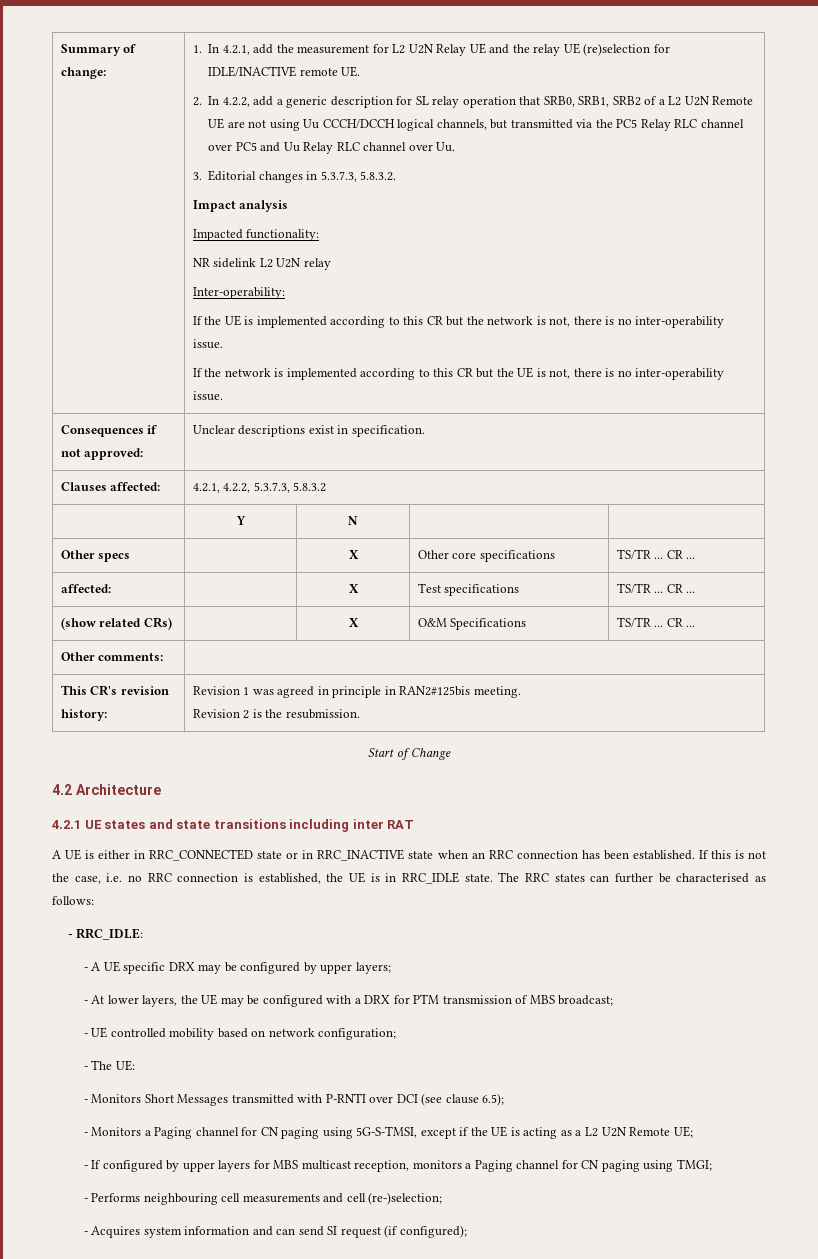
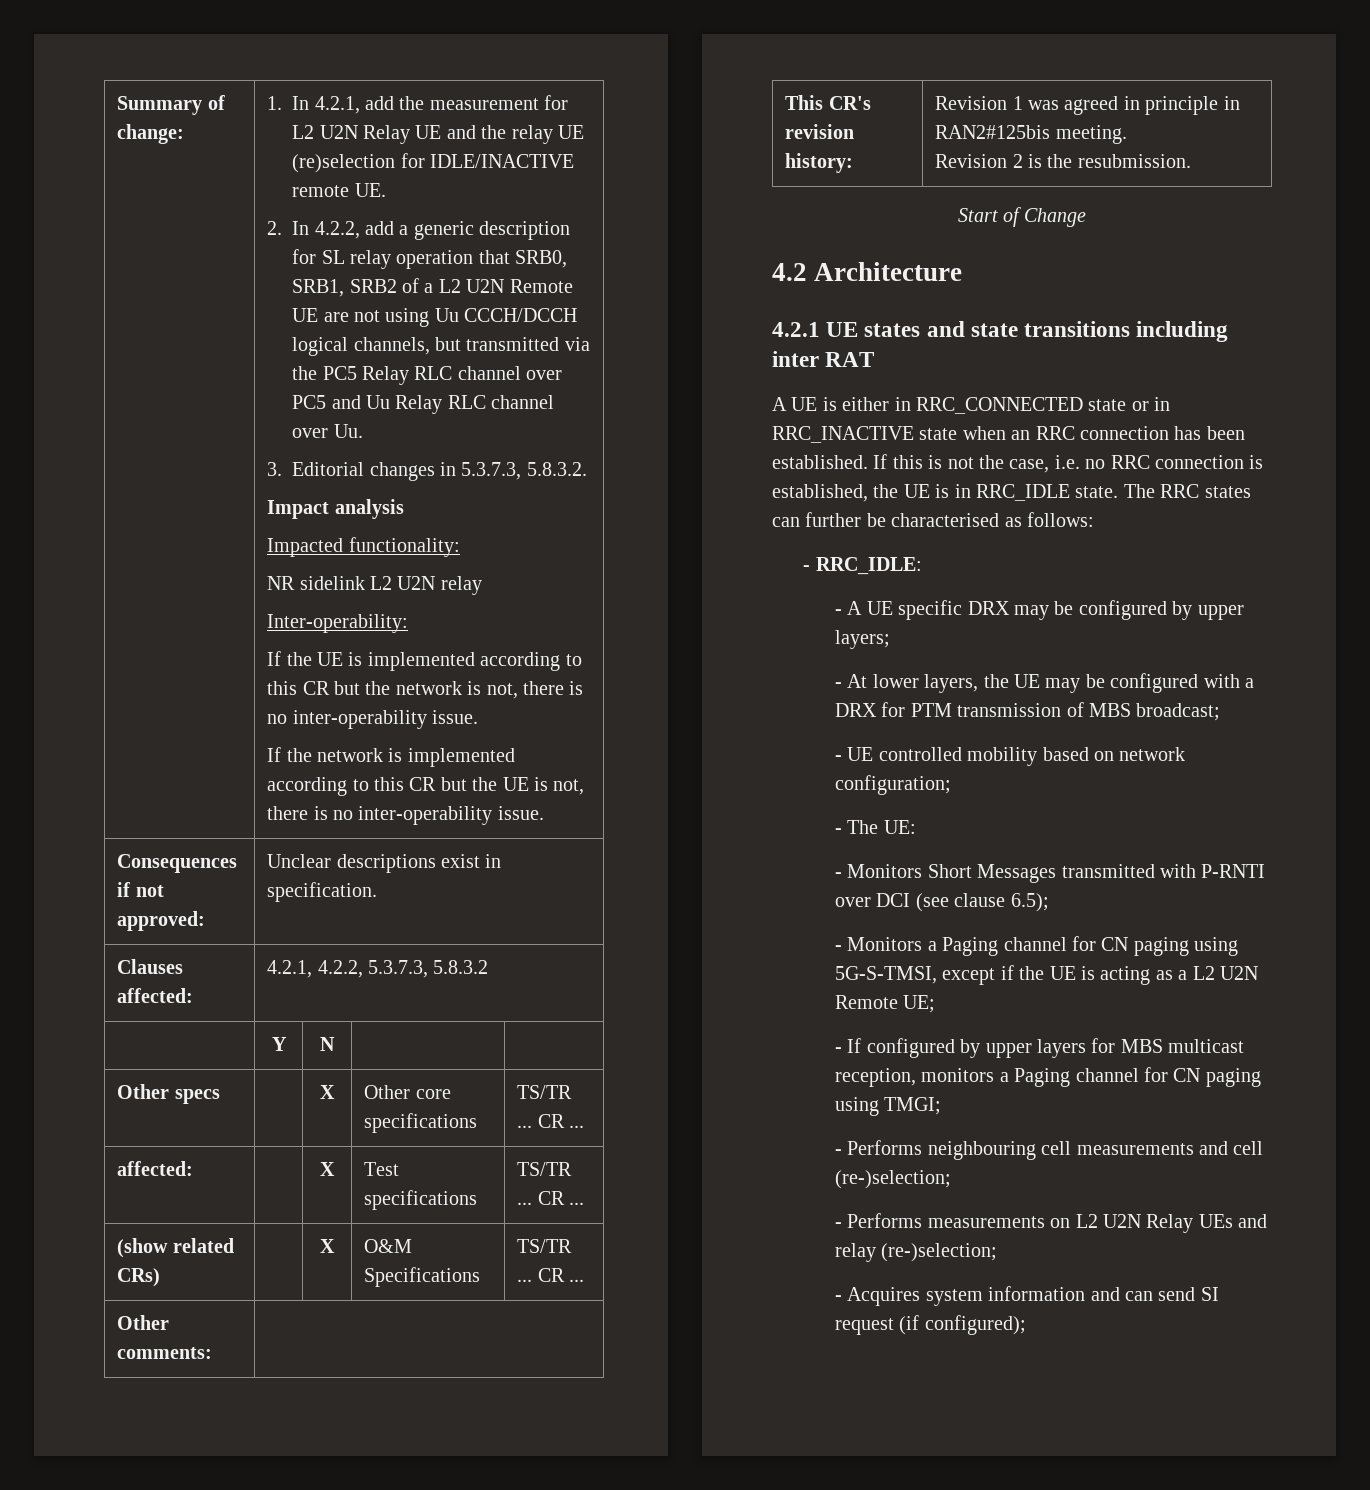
+ - Performs measurements on L2 U2N Relay UEs and relay (re-)selection;

